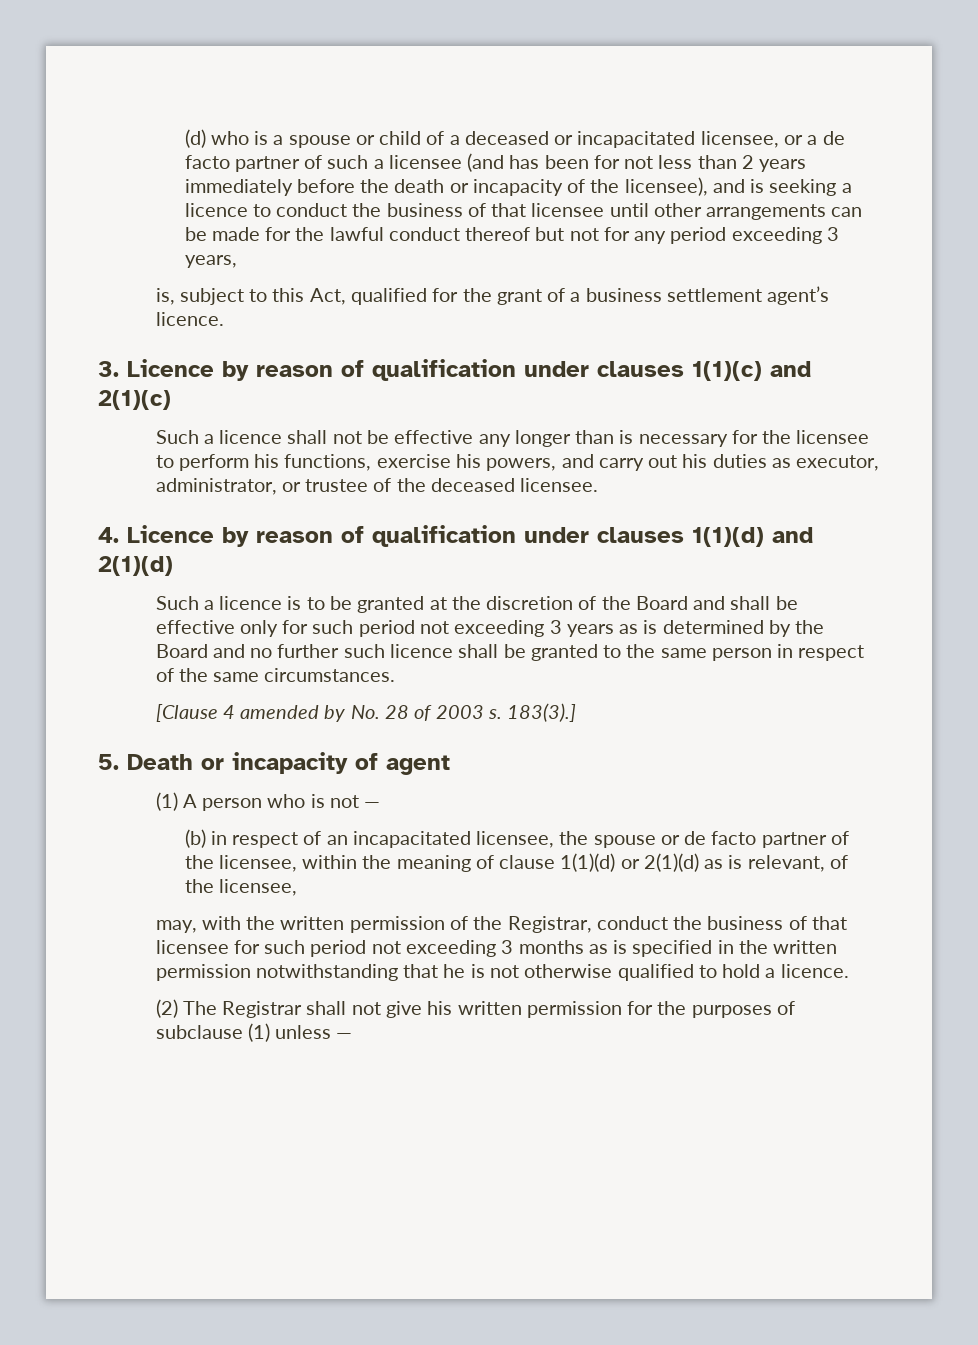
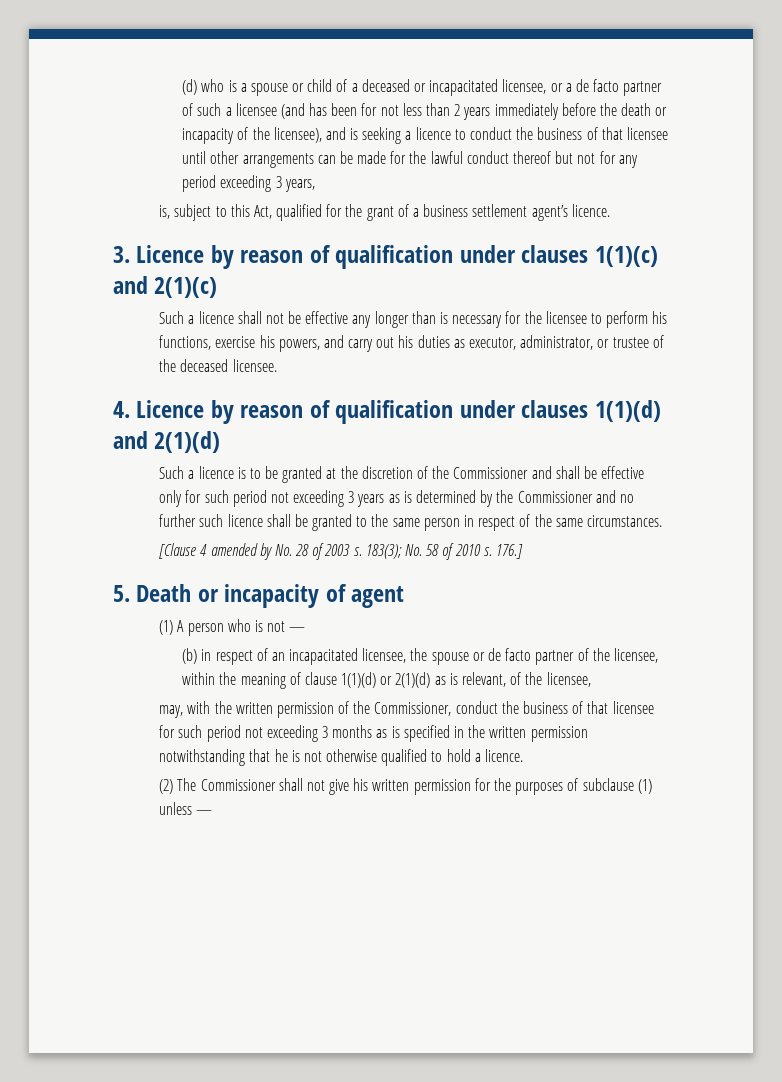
- Such a licence is to be granted at the discretion of the Board and shall be effective only for such period not exceeding 3 years as is determined by the Board and no further such licence shall be granted to the same person in respect of the same circumstances.
+ Such a licence is to be granted at the discretion of the Commissioner and shall be effective only for such period not exceeding 3 years as is determined by the Commissioner and no further such licence shall be granted to the same person in respect of the same circumstances.
- 183(3).]
+ 183(3); No. 58 of 2010 s. 176.]
- may, with the written permission of the Registrar, conduct the business of that licensee for such period not exceeding 3 months as is specified in the written permission notwithstanding that he is not otherwise qualified to hold a licence.
+ may, with the written permission of the Commissioner, conduct the business of that licensee for such period not exceeding 3 months as is specified in the written permission notwithstanding that he is not otherwise qualified to hold a licence.
- (2) The Registrar shall not give his written permission for the purposes of subclause (1) unless —
+ (2) The Commissioner shall not give his written permission for the purposes of subclause (1) unless —

